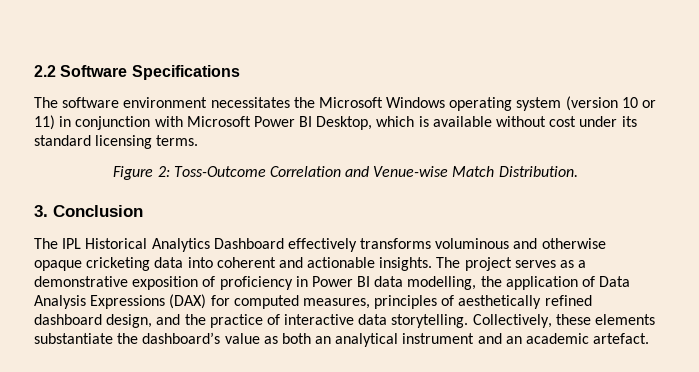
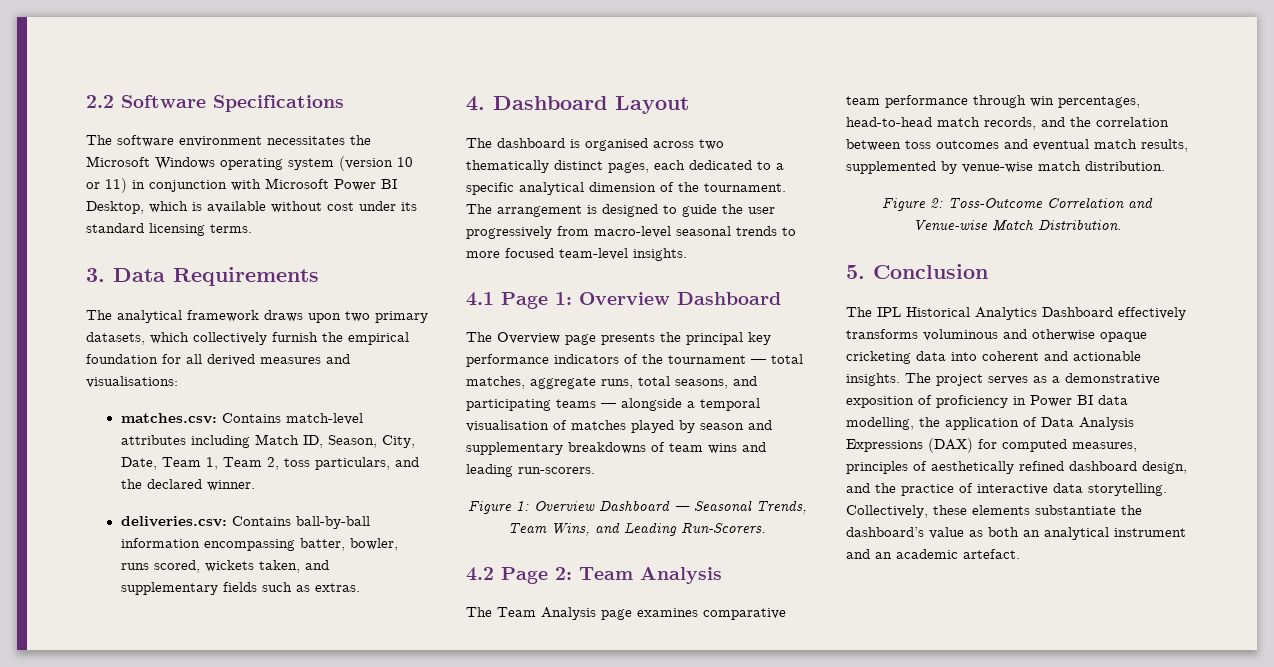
+ 3. Data Requirements
+ The analytical framework draws upon two primary datasets, which collectively furnish the empirical foundation for all derived measures and visualisations:
+ matches.csv: Contains match-level attributes including Match ID, Season, City, Date, Team 1, Team 2, toss particulars, and the declared winner.
+ deliveries.csv: Contains ball-by-ball information encompassing batter, bowler, runs scored, wickets taken, and supplementary fields such as extras.
+ 4. Dashboard Layout
+ The dashboard is organised across two thematically distinct pages, each dedicated to a specific analytical dimension of the tournament. The arrangement is designed to guide the user progressively from macro-level seasonal trends to more focused team-level insights.
+ 4.1 Page 1: Overview Dashboard
+ The Overview page presents the principal key performance indicators of the tournament — total matches, aggregate runs, total seasons, and participating teams — alongside a temporal visualisation of matches played by season and supplementary breakdowns of team wins and leading run-scorers.
+ Figure 1: Overview Dashboard — Seasonal Trends, Team Wins, and Leading Run-Scorers.
+ 4.2 Page 2: Team Analysis
+ The Team Analysis page examines comparative team performance through win percentages, head-to-head match records, and the correlation between toss outcomes and eventual match results, supplemented by venue-wise match distribution.
- 3. Conclusion
+ 5. Conclusion

